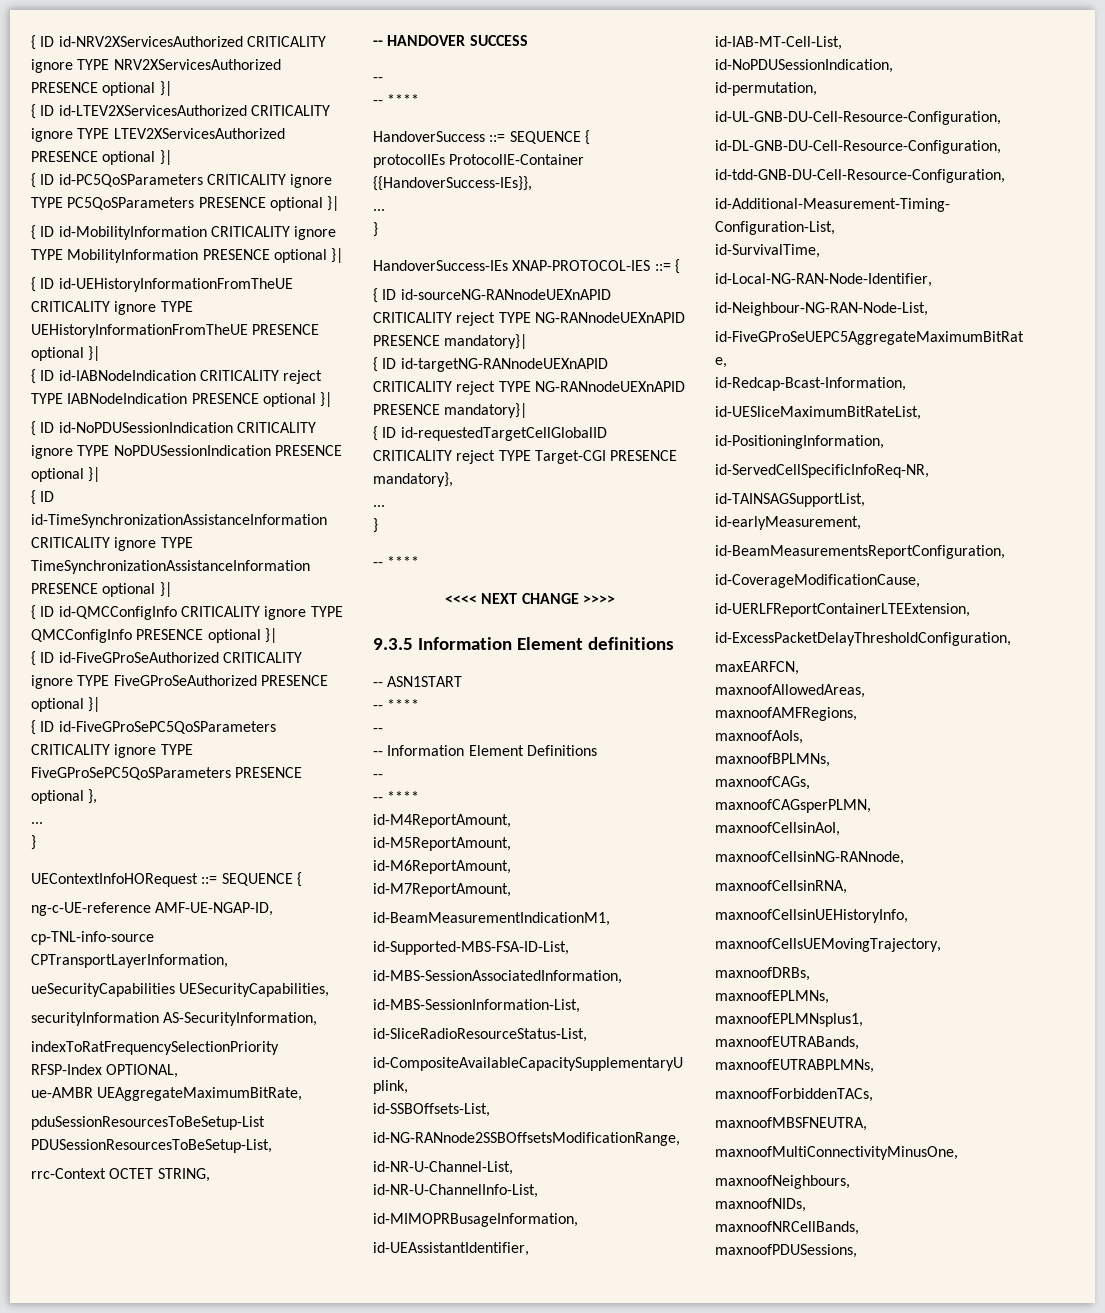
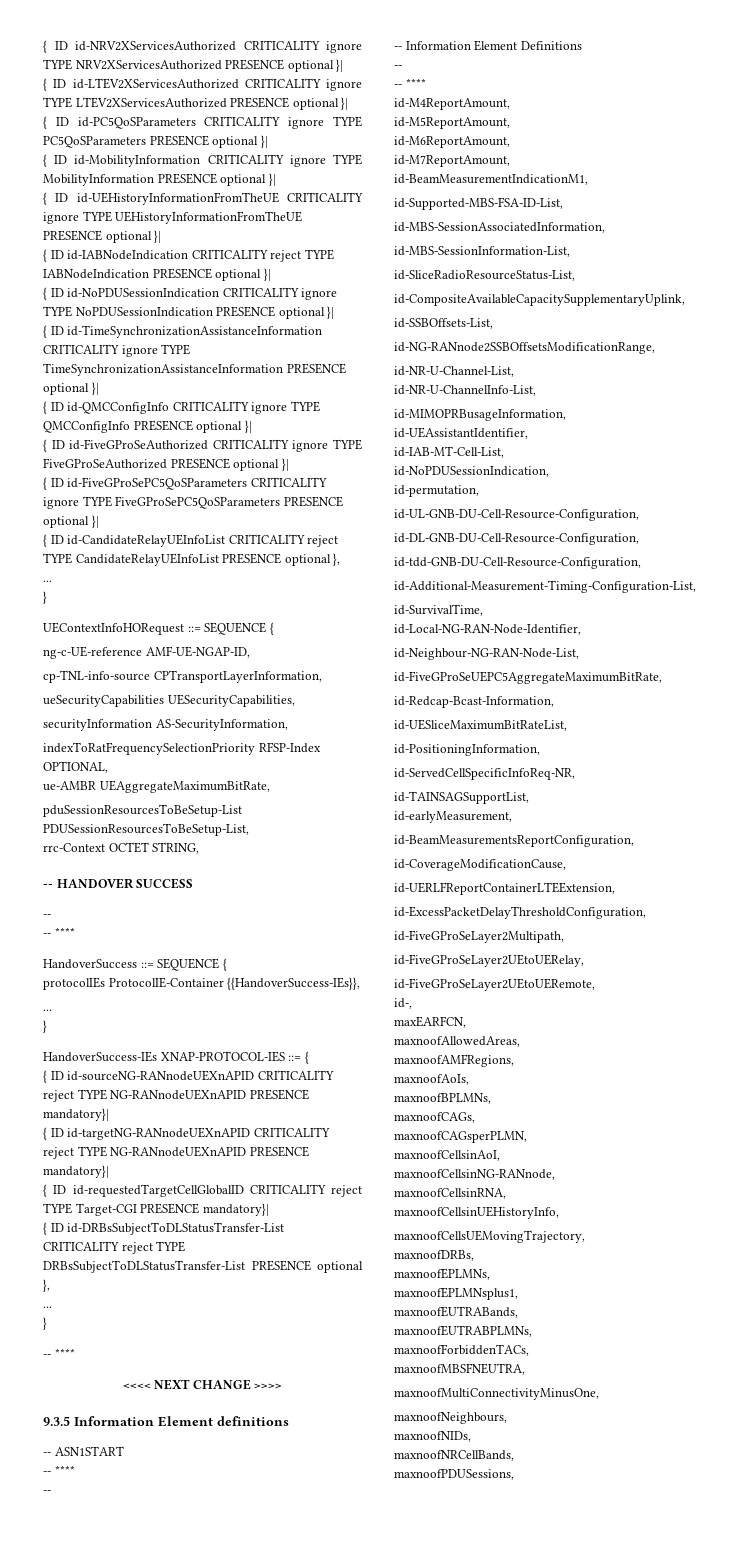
- { ID id-FiveGProSePC5QoSParameters CRITICALITY ignore TYPE FiveGProSePC5QoSParameters PRESENCE optional },
+ { ID id-FiveGProSePC5QoSParameters CRITICALITY ignore TYPE FiveGProSePC5QoSParameters PRESENCE optional }|
+ { ID id-CandidateRelayUEInfoList CRITICALITY reject TYPE CandidateRelayUEInfoList PRESENCE optional },
- { ID id-requestedTargetCellGlobalID CRITICALITY reject TYPE Target-CGI PRESENCE mandatory},
+ { ID id-requestedTargetCellGlobalID CRITICALITY reject TYPE Target-CGI PRESENCE mandatory}|
+ { ID id-DRBsSubjectToDLStatusTransfer-List CRITICALITY reject TYPE DRBsSubjectToDLStatusTransfer-List PRESENCE optional },
+ id-FiveGProSeLayer2Multipath,
+ id-FiveGProSeLayer2UEtoUERelay,
+ id-FiveGProSeLayer2UEtoUERemote,
+ id-,

